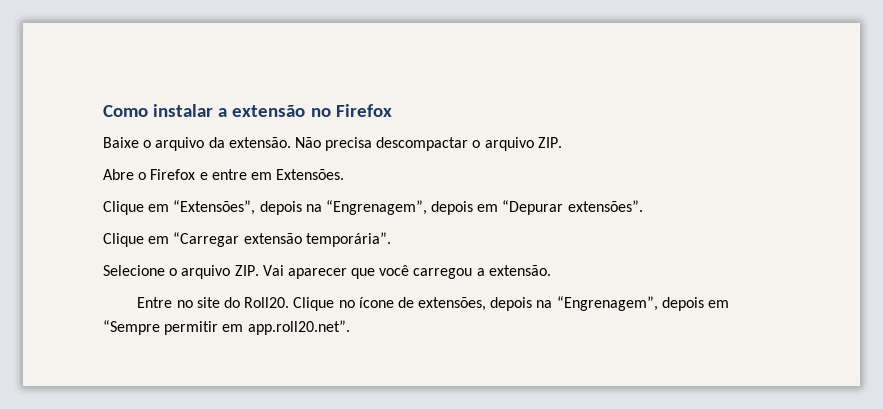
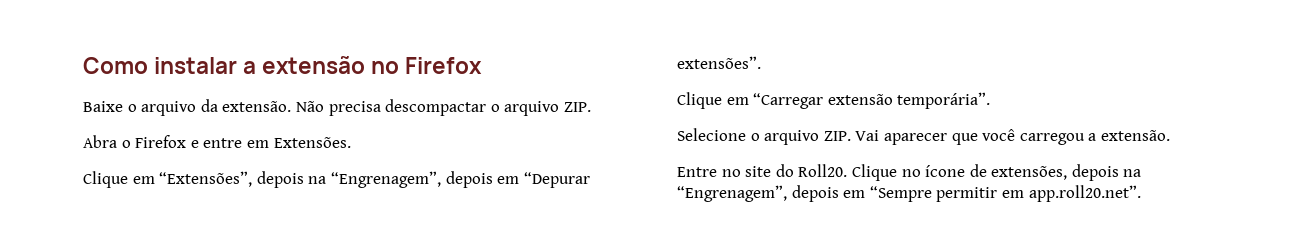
- Abre o Firefox e entre em Extensões.
+ Abra o Firefox e entre em Extensões.

